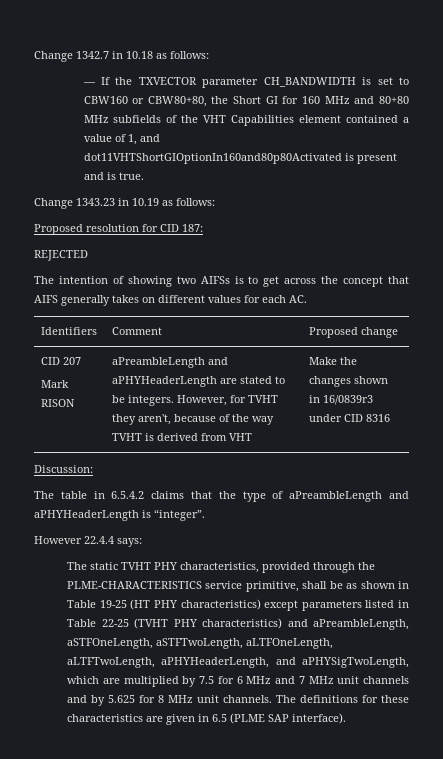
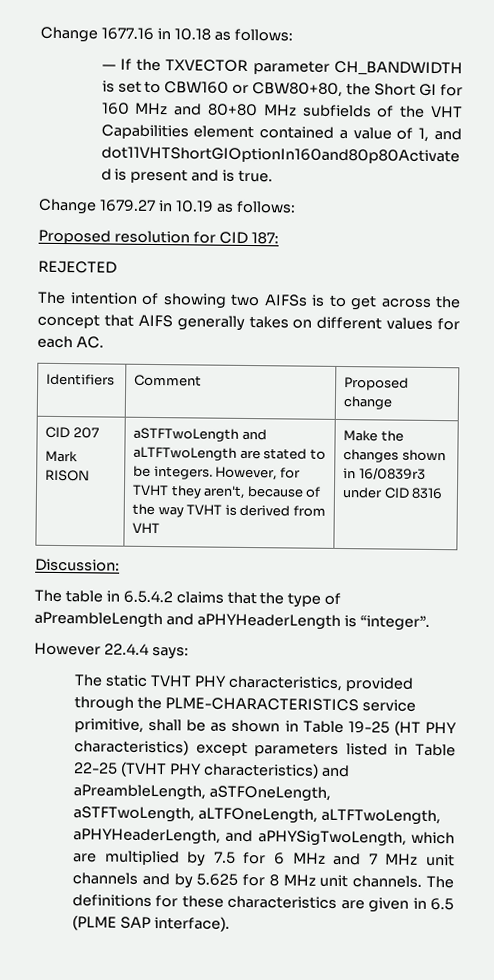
- Change 1342.7 in 10.18 as follows:
+ Change 1677.16 in 10.18 as follows:
- Change 1343.23 in 10.19 as follows:
+ Change 1679.27 in 10.19 as follows:
  CID 207
- Mark RISON | aPreambleLength and aPHYHeaderLength are stated to be integers. However, for TVHT they aren't, because of the way TVHT is derived from VHT | Make the changes shown in 16/0839r3 under CID 8316
+ Mark RISON | aSTFTwoLength and aLTFTwoLength are stated to be integers. However, for TVHT they aren't, because of the way TVHT is derived from VHT | Make the changes shown in 16/0839r3 under CID 8316

